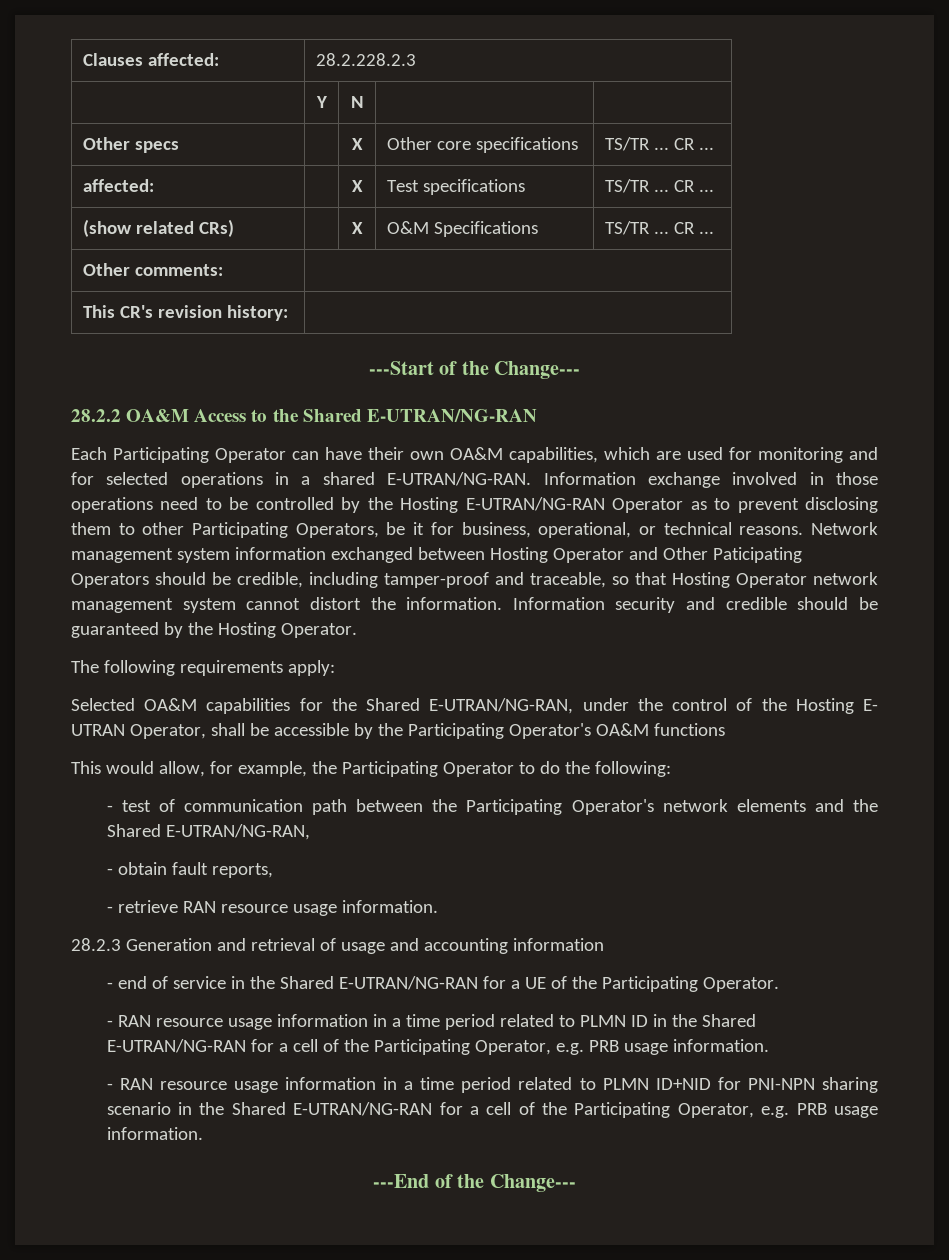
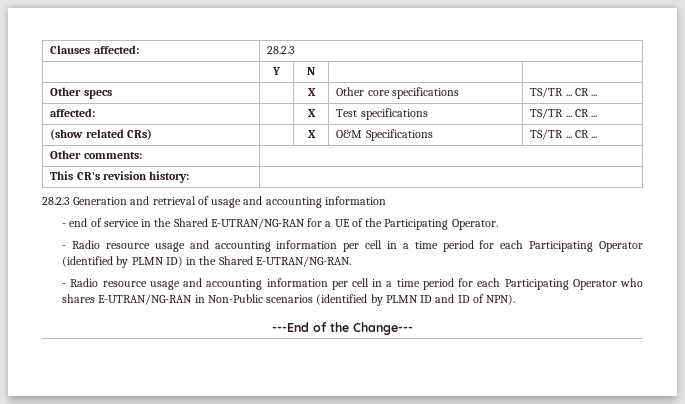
- Clauses affected: | 28.2.228.2.3
+ Clauses affected: | 28.2.3
- ---Start of the Change---
- 28.2.2 OA&M Access to the Shared E-UTRAN/NG-RAN
- Each Participating Operator can have their own OA&M capabilities, which are used for monitoring and for selected operations in a shared E-UTRAN/NG-RAN. Information exchange involved in those operations need to be controlled by the Hosting E-UTRAN/NG-RAN Operator as to prevent disclosing them to other Participating Operators, be it for business, operational, or technical reasons. Network management system information exchanged between Hosting Operator and Other Paticipating Operators should be credible, including tamper-proof and traceable, so that Hosting Operator network management system cannot distort the information. Information security and credible should be guaranteed by the Hosting Operator.
- The following requirements apply:
- Selected OA&M capabilities for the Shared E-UTRAN/NG-RAN, under the control of the Hosting E- UTRAN Operator, shall be accessible by the Participating Operator's OA&M functions
- This would allow, for example, the Participating Operator to do the following:
- - test of communication path between the Participating Operator's network elements and the Shared E-UTRAN/NG-RAN,
- - obtain fault reports,
- - retrieve RAN resource usage information.
- - RAN resource usage information in a time period related to PLMN ID in the Shared E-UTRAN/NG-RAN for a cell of the Participating Operator, e.g. PRB usage information.
- - RAN resource usage information in a time period related to PLMN ID+NID for PNI-NPN sharing scenario in the Shared E-UTRAN/NG-RAN for a cell of the Participating Operator, e.g. PRB usage information.
+ - Radio resource usage and accounting information per cell in a time period for each Participating Operator (identified by PLMN ID) in the Shared E-UTRAN/NG-RAN.
+ - Radio resource usage and accounting information per cell in a time period for each Participating Operator who shares E-UTRAN/NG-RAN in Non-Public scenarios (identified by PLMN ID and ID of NPN).

